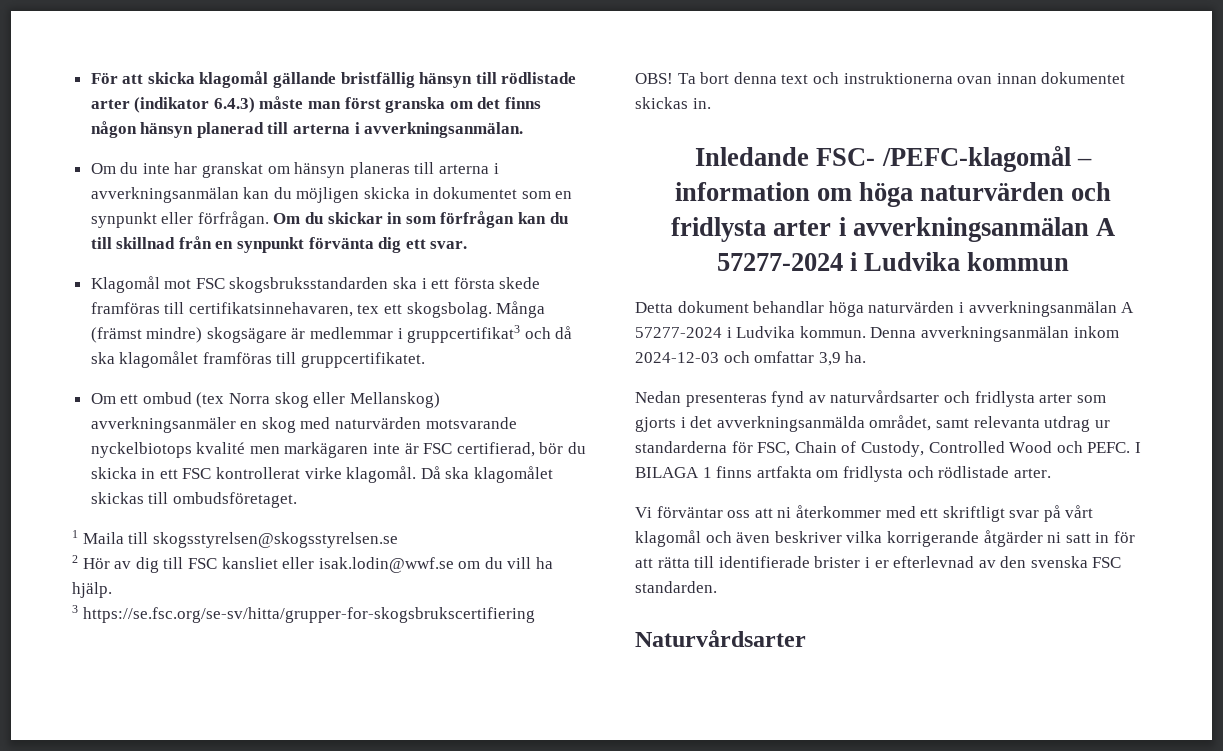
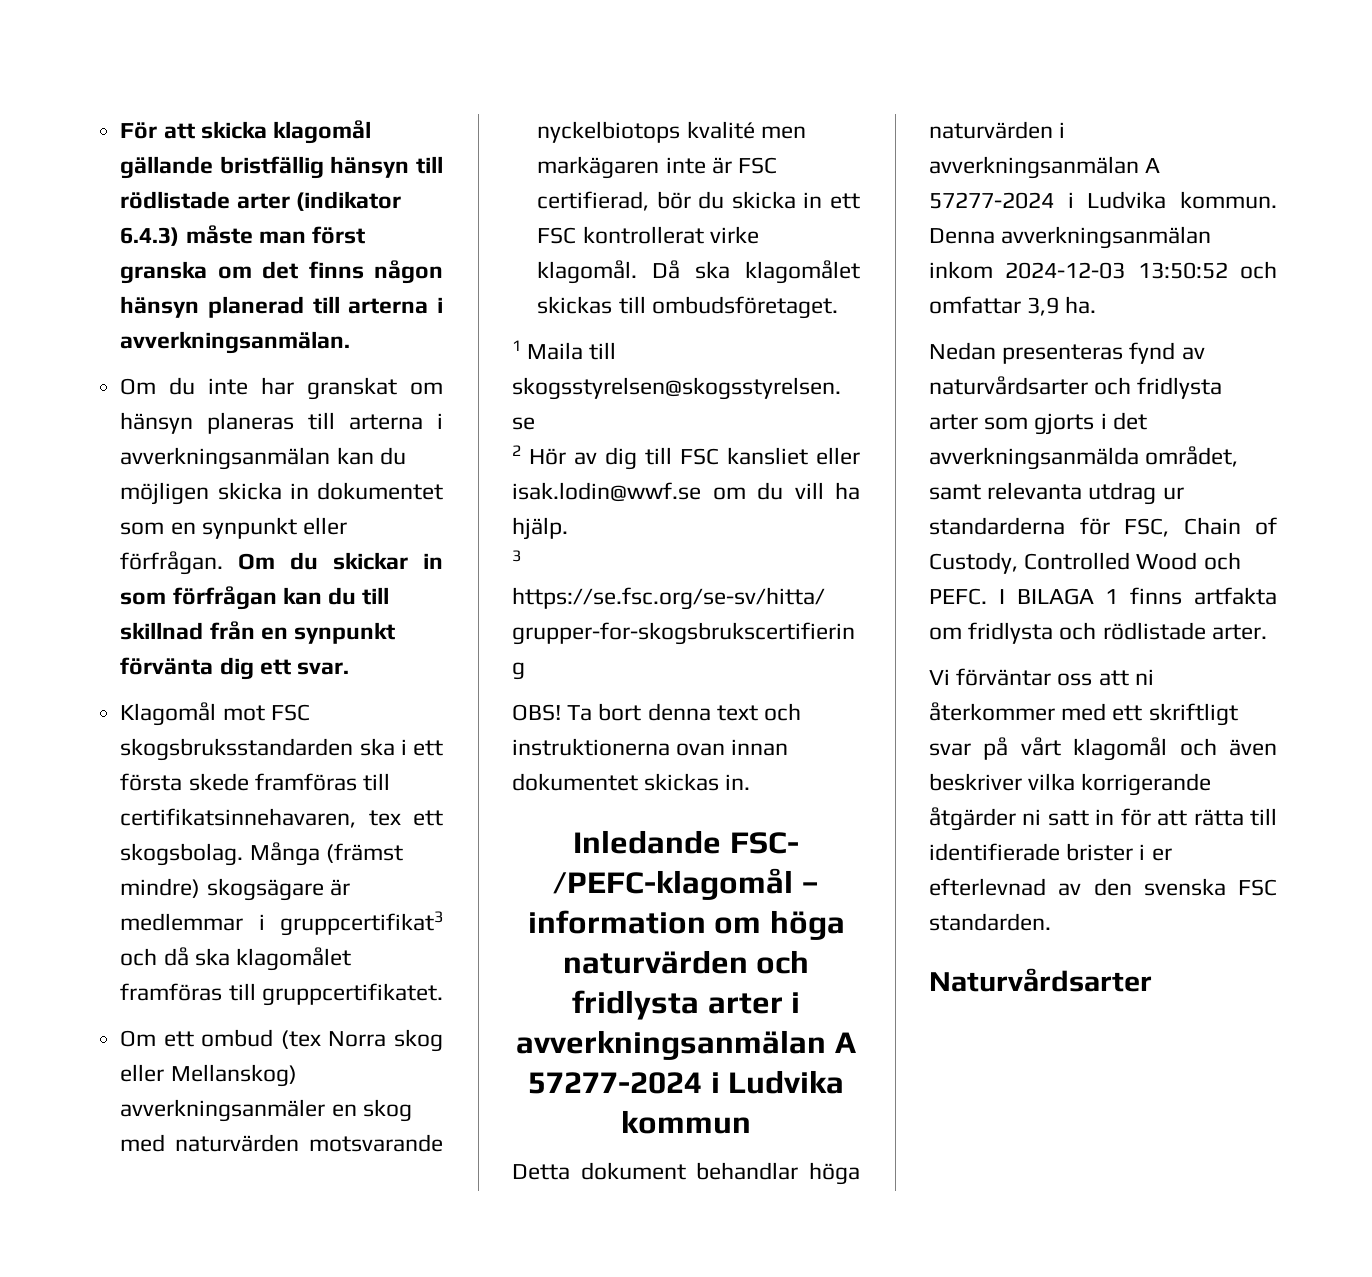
- Denna avverkningsanmälan inkom 2024-12-03 och omfattar 3,9 ha.
+ Denna avverkningsanmälan inkom 2024-12-03 13:50:52 och omfattar 3,9 ha.

